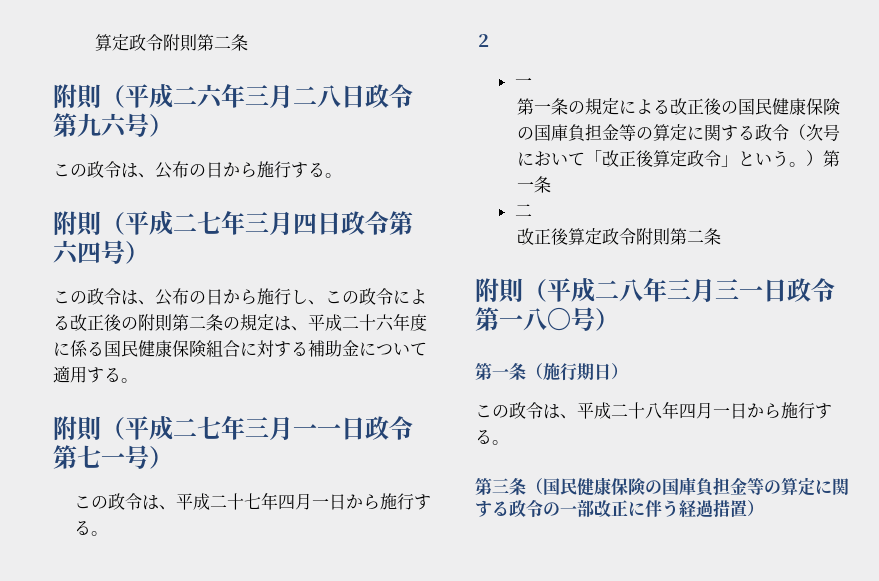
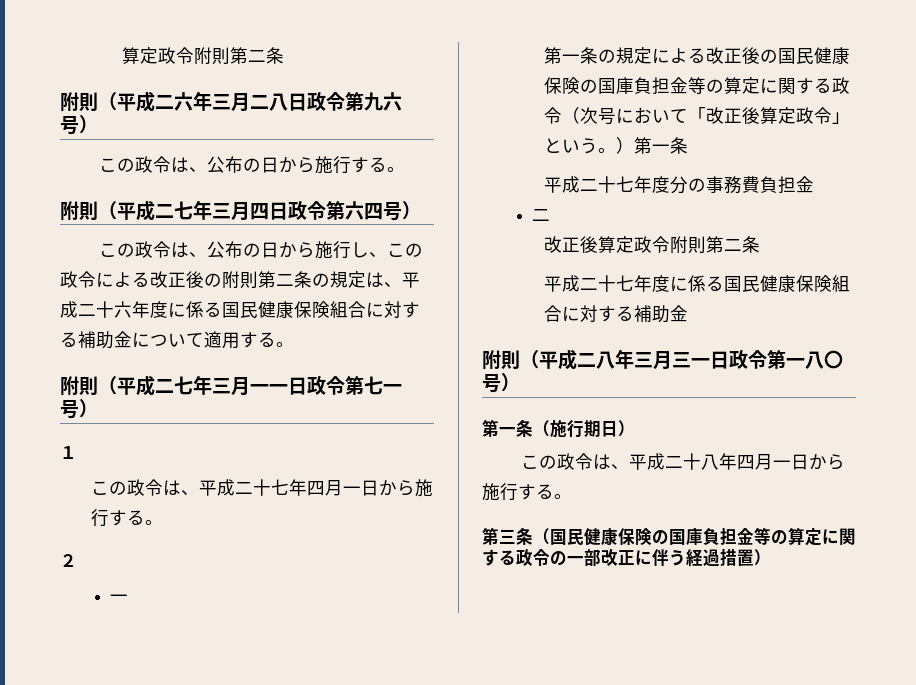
+ １
+ 平成二十七年度分の事務費負担金
+ 平成二十七年度に係る国民健康保険組合に対する補助金

